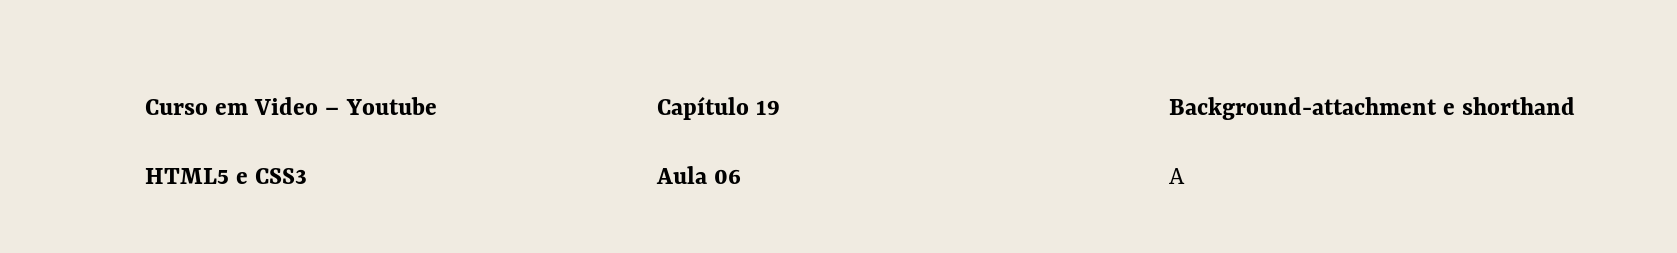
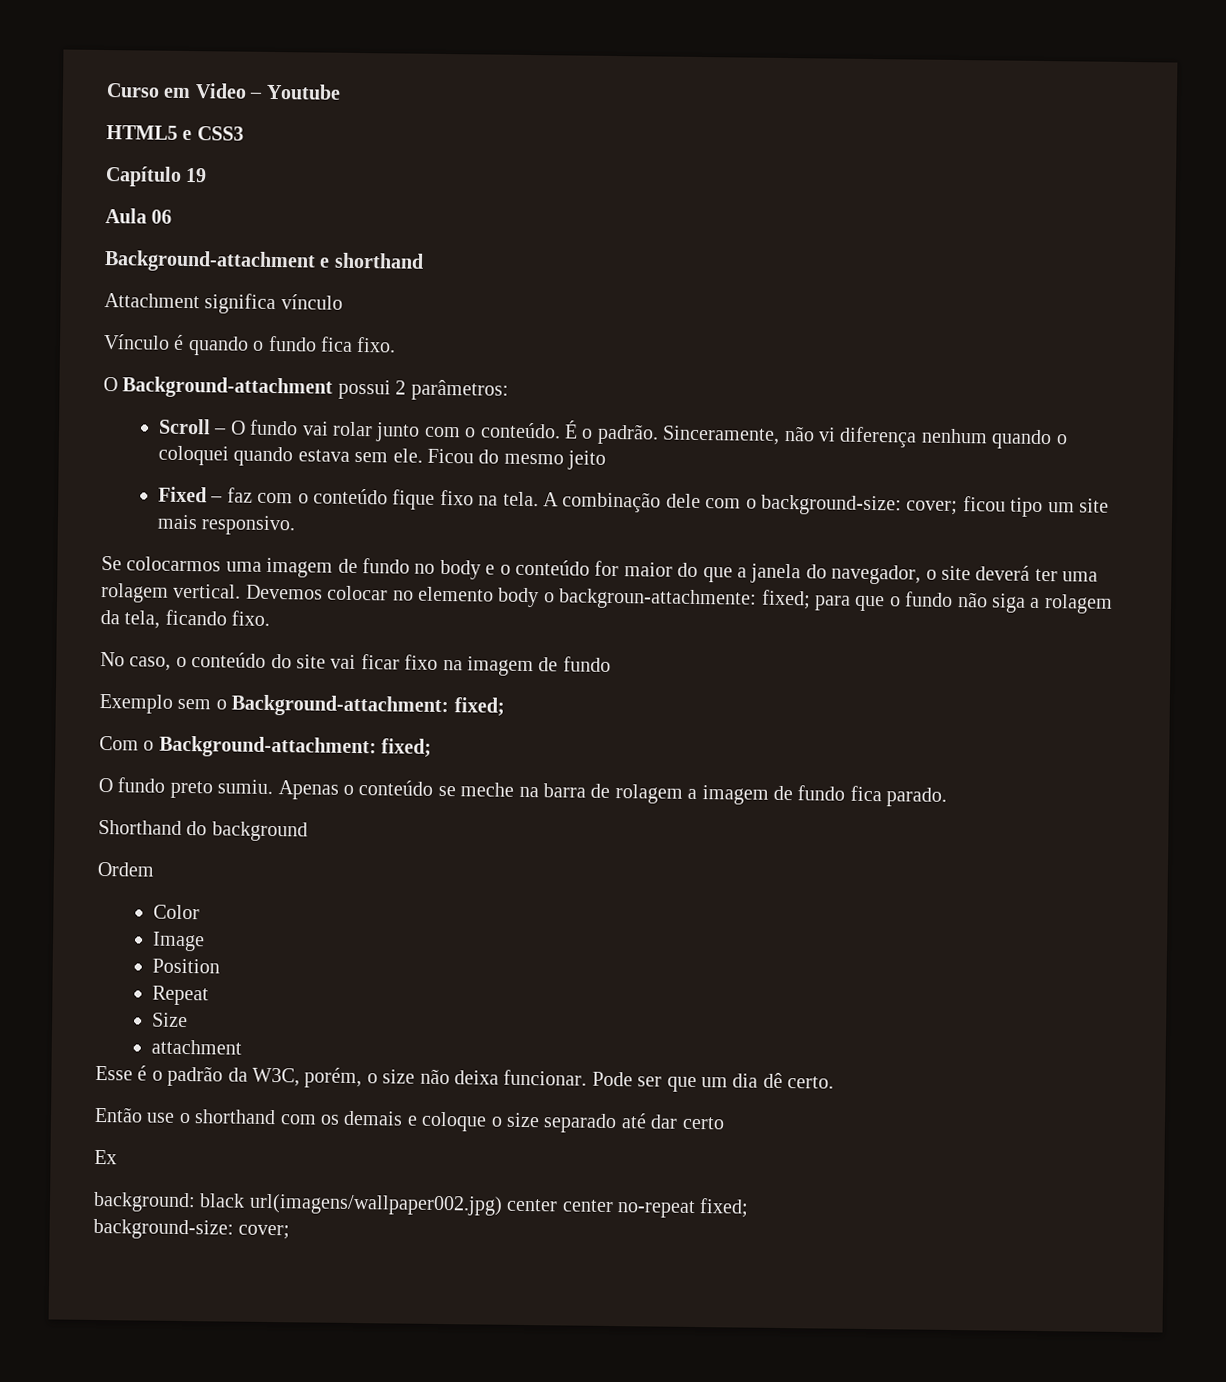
- A
+ Attachment significa vínculo
+ Vínculo é quando o fundo fica fixo.
+ O Background-attachment possui 2 parâmetros:
+ Scroll – O fundo vai rolar junto com o conteúdo. É o padrão. Sinceramente, não vi diferença nenhum quando o coloquei quando estava sem ele. Ficou do mesmo jeito
+ Fixed – faz com o conteúdo fique fixo na tela. A combinação dele com o background-size: cover; ficou tipo um site mais responsivo.
+ Se colocarmos uma imagem de fundo no body e o conteúdo for maior do que a janela do navegador, o site deverá ter uma rolagem vertical. Devemos colocar no elemento body o backgroun-attachmente: fixed; para que o fundo não siga a rolagem da tela, ficando fixo.
+ No caso, o conteúdo do site vai ficar fixo na imagem de fundo
+ Exemplo sem o Background-attachment: fixed;
+ Com o Background-attachment: fixed;
+ O fundo preto sumiu. Apenas o conteúdo se meche na barra de rolagem a imagem de fundo fica parado.
+ Shorthand do background
+ Ordem
+ Color
+ Image
+ Position
+ Repeat
+ Size
+ attachment
+ Esse é o padrão da W3C, porém, o size não deixa funcionar. Pode ser que um dia dê certo.
+ Então use o shorthand com os demais e coloque o size separado até dar certo
+ Ex
+ background: black url(imagens/wallpaper002.jpg) center center no-repeat fixed;
+ background-size: cover;

